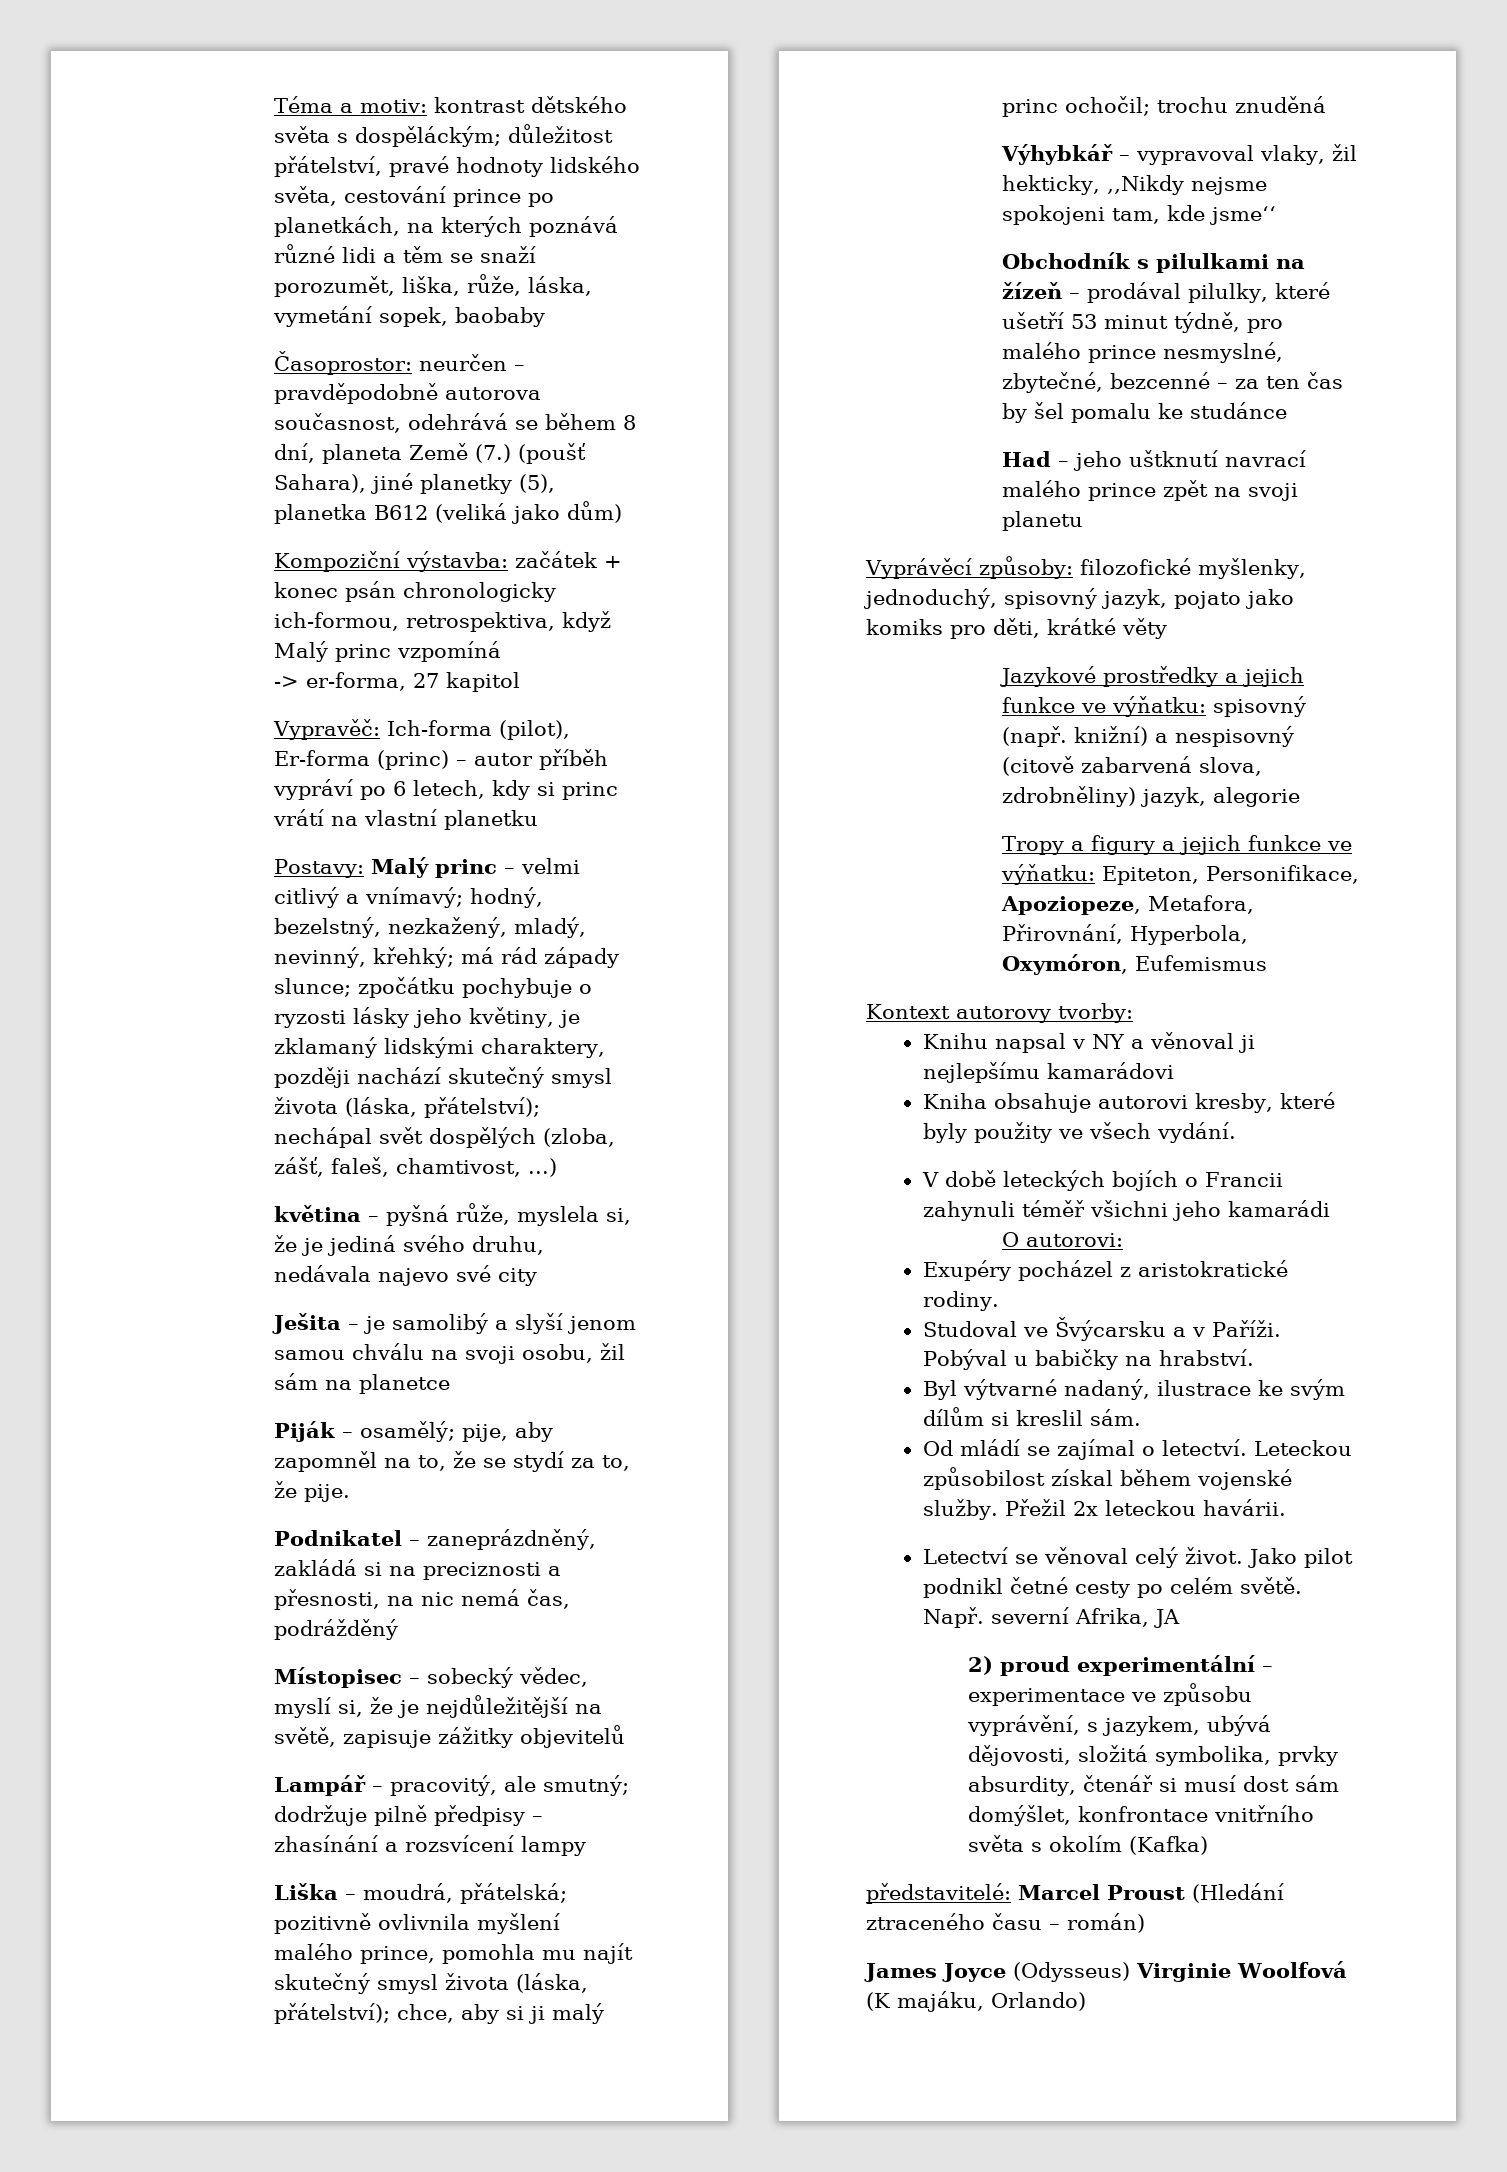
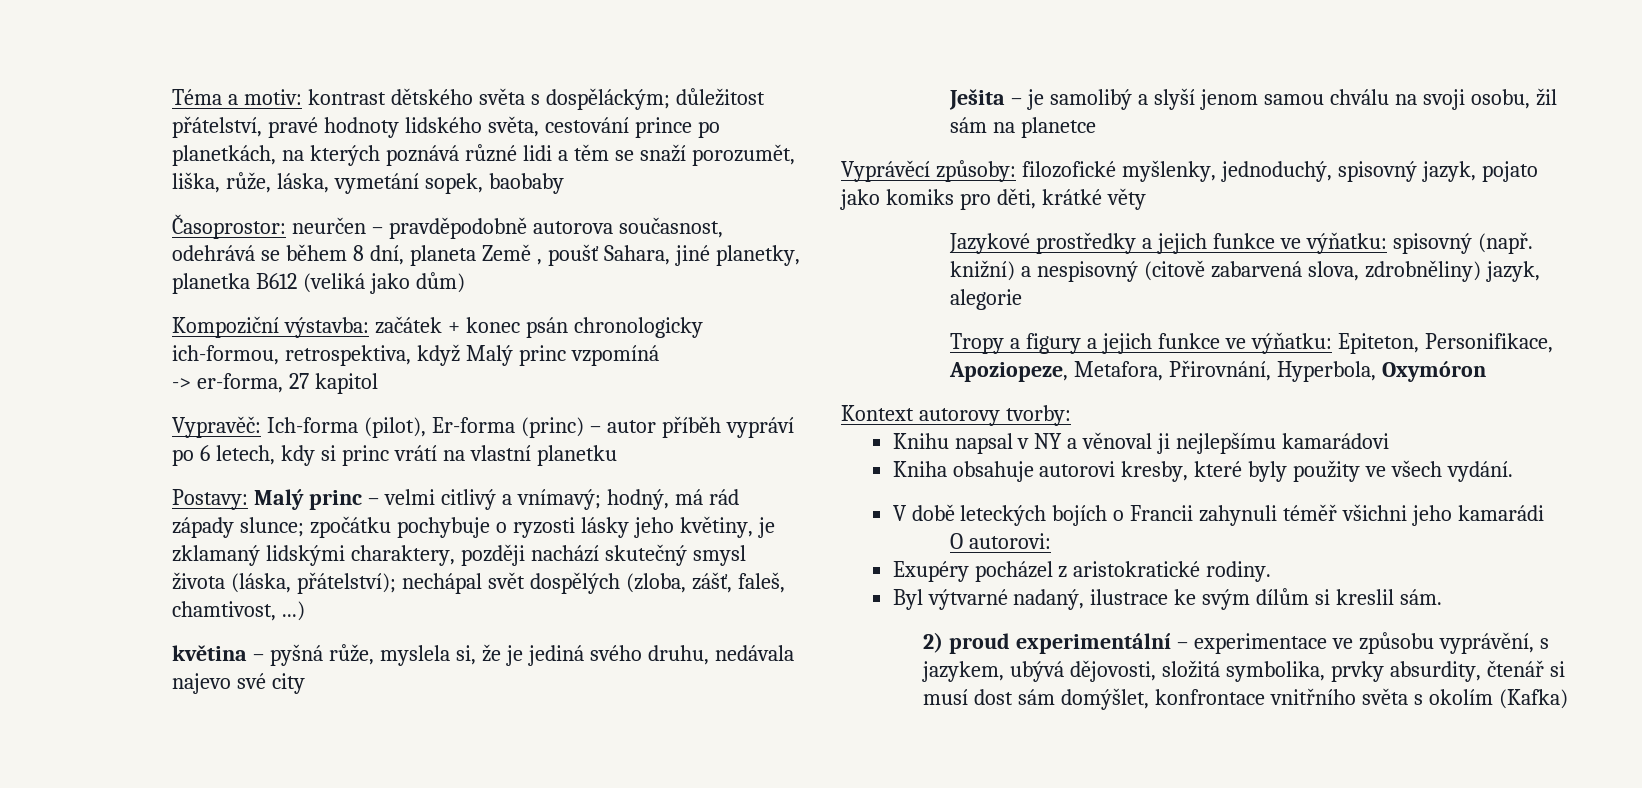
- Časoprostor: neurčen – pravděpodobně autorova současnost, odehrává se během 8 dní, planeta Země (7.) (poušť Sahara), jiné planetky (5), planetka B612 (veliká jako dům)
+ Časoprostor: neurčen – pravděpodobně autorova současnost, odehrává se během 8 dní, planeta Země , poušť Sahara, jiné planetky, planetka B612 (veliká jako dům)
- Postavy: Malý princ – velmi citlivý a vnímavý; hodný, bezelstný, nezkažený, mladý, nevinný, křehký; má rád západy slunce; zpočátku pochybuje o ryzosti lásky jeho květiny, je zklamaný lidskými charaktery, později nachází skutečný smysl života (láska, přátelství); nechápal svět dospělých (zloba, zášť, faleš, chamtivost, ...)
+ Postavy: Malý princ – velmi citlivý a vnímavý; hodný, má rád západy slunce; zpočátku pochybuje o ryzosti lásky jeho květiny, je zklamaný lidskými charaktery, později nachází skutečný smysl života (láska, přátelství); nechápal svět dospělých (zloba, zášť, faleš, chamtivost, ...)
- Piják – osamělý; pije, aby zapomněl na to, že se stydí za to, že pije.
- Podnikatel – zaneprázdněný, zakládá si na preciznosti a přesnosti, na nic nemá čas, podrážděný
- Místopisec – sobecký vědec, myslí si, že je nejdůležitější na světě, zapisuje zážitky objevitelů
- Lampář – pracovitý, ale smutný; dodržuje pilně předpisy – zhasínání a rozsvícení lampy
- Liška – moudrá, přátelská; pozitivně ovlivnila myšlení malého prince, pomohla mu najít skutečný smysl života (láska, přátelství); chce, aby si ji malý princ ochočil; trochu znuděná
- Výhybkář – vypravoval vlaky, žil hekticky, ‚‚Nikdy nejsme spokojeni tam, kde jsme‘‘
- Obchodník s pilulkami na žízeň – prodával pilulky, které ušetří 53 minut týdně, pro malého prince nesmyslné, zbytečné, bezcenné – za ten čas by šel pomalu ke studánce
- Had – jeho uštknutí navrací malého prince zpět na svoji planetu
- Tropy a figury a jejich funkce ve výňatku: Epiteton, Personifikace, Apoziopeze, Metafora, Přirovnání, Hyperbola, Oxymóron, Eufemismus
+ Tropy a figury a jejich funkce ve výňatku: Epiteton, Personifikace, Apoziopeze, Metafora, Přirovnání, Hyperbola, Oxymóron
- Studoval ve Švýcarsku a v Paříži. Pobýval u babičky na hrabství.
- Od mládí se zajímal o letectví. Leteckou způsobilost získal během vojenské služby. Přežil 2x leteckou havárii.
- Letectví se věnoval celý život. Jako pilot podnikl četné cesty po celém světě. Např. severní Afrika, JA
- představitelé: Marcel Proust (Hledání ztraceného času – román)
- James Joyce (Odysseus) Virginie Woolfová (K majáku, Orlando)

